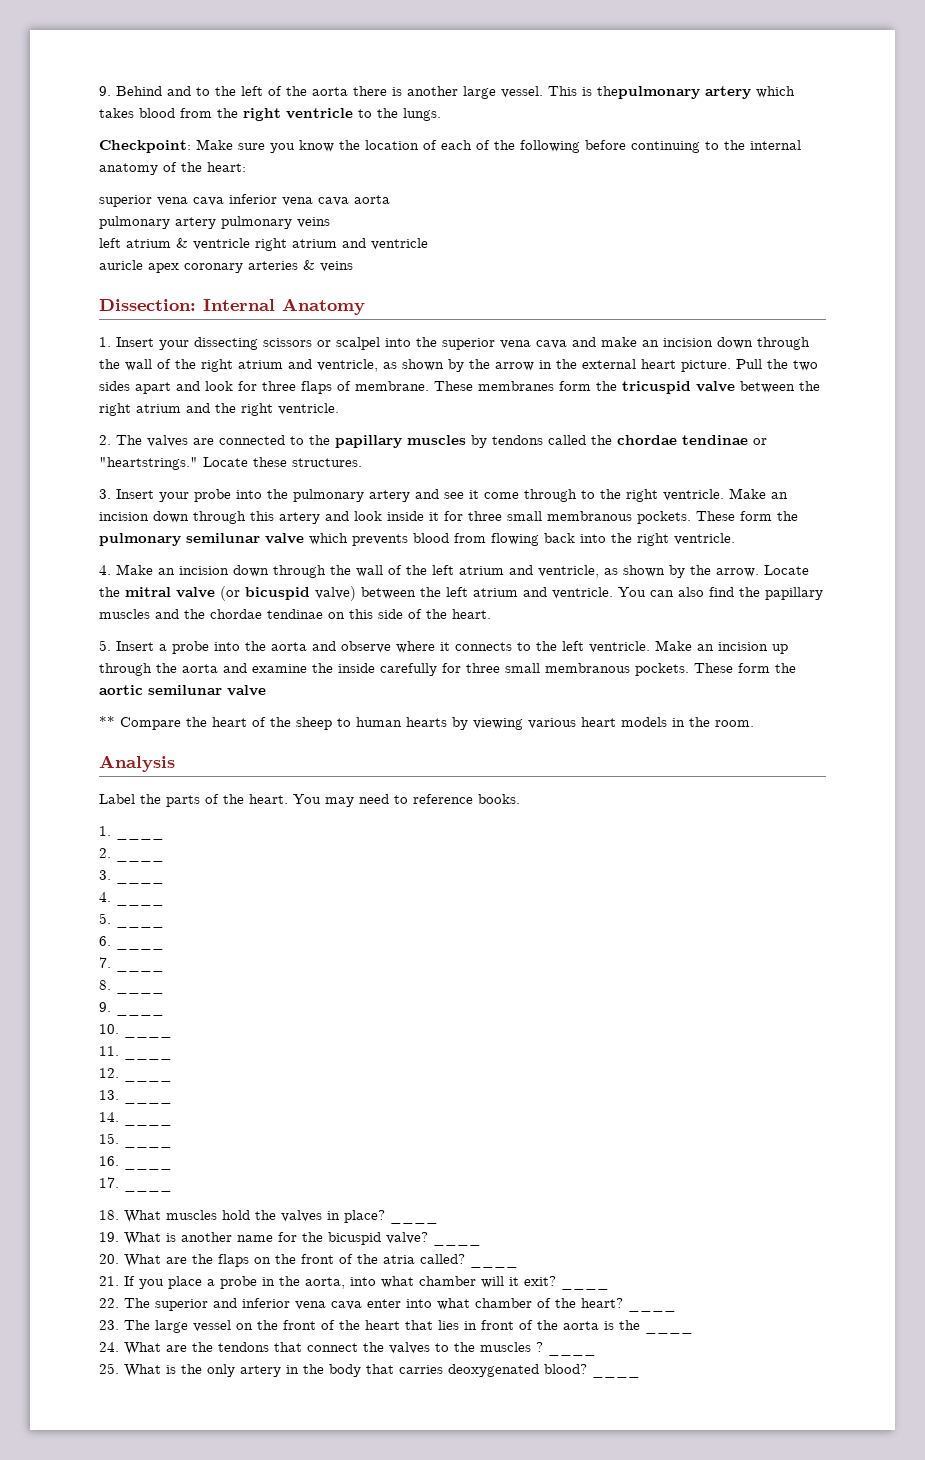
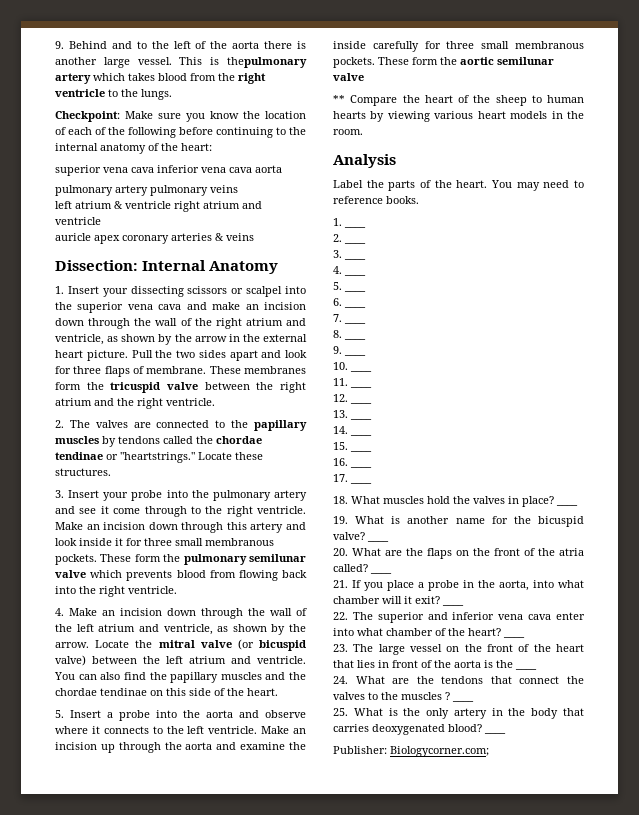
+ Publisher: Biologycorner.com;

